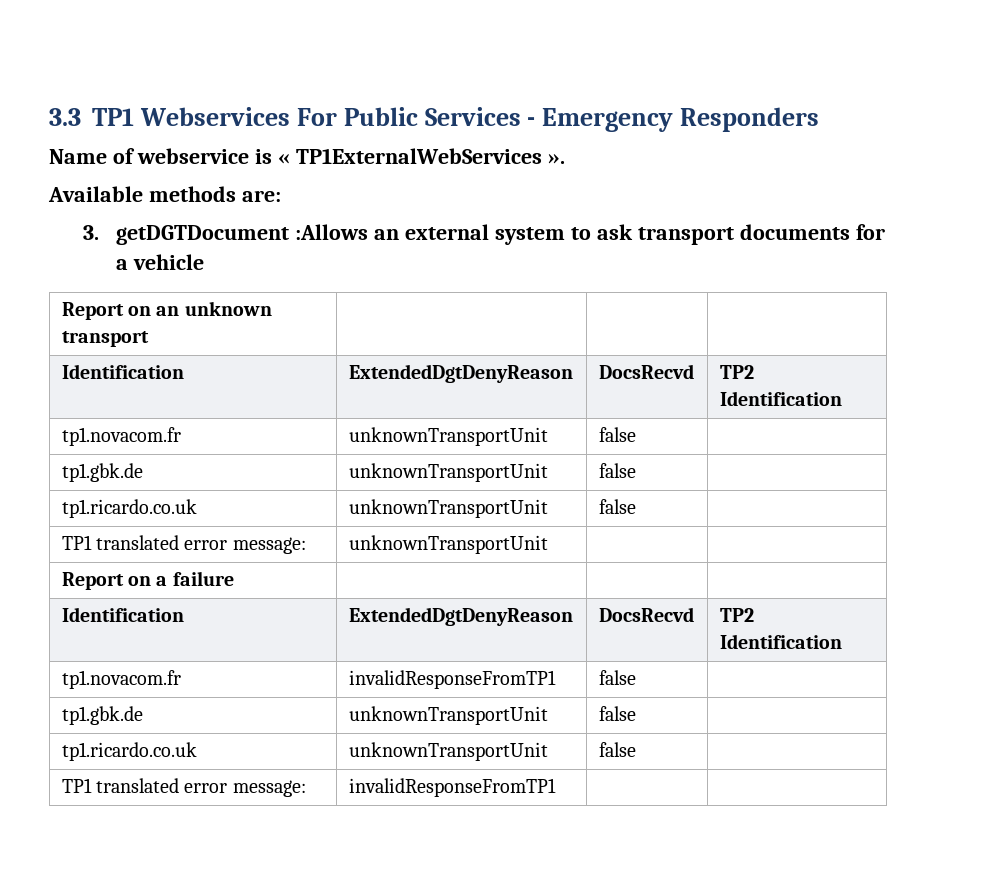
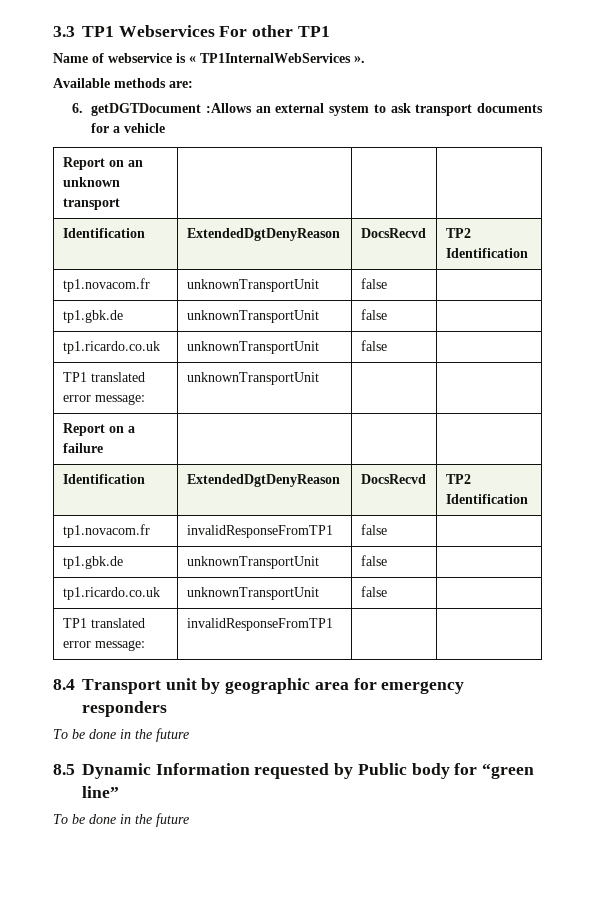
- 3.3 TP1 Webservices For Public Services - Emergency Responders
+ 3.3 TP1 Webservices For other TP1
- Name of webservice is « TP1ExternalWebServices ».
+ Name of webservice is « TP1InternalWebServices ».
- 3. getDGTDocument :Allows an external system to ask transport documents for a vehicle
+ 6. getDGTDocument :Allows an external system to ask transport documents for a vehicle
+ 8.4 Transport unit by geographic area for emergency responders
+ To be done in the future
+ 8.5 Dynamic Information requested by Public body for “green line”
+ To be done in the future

